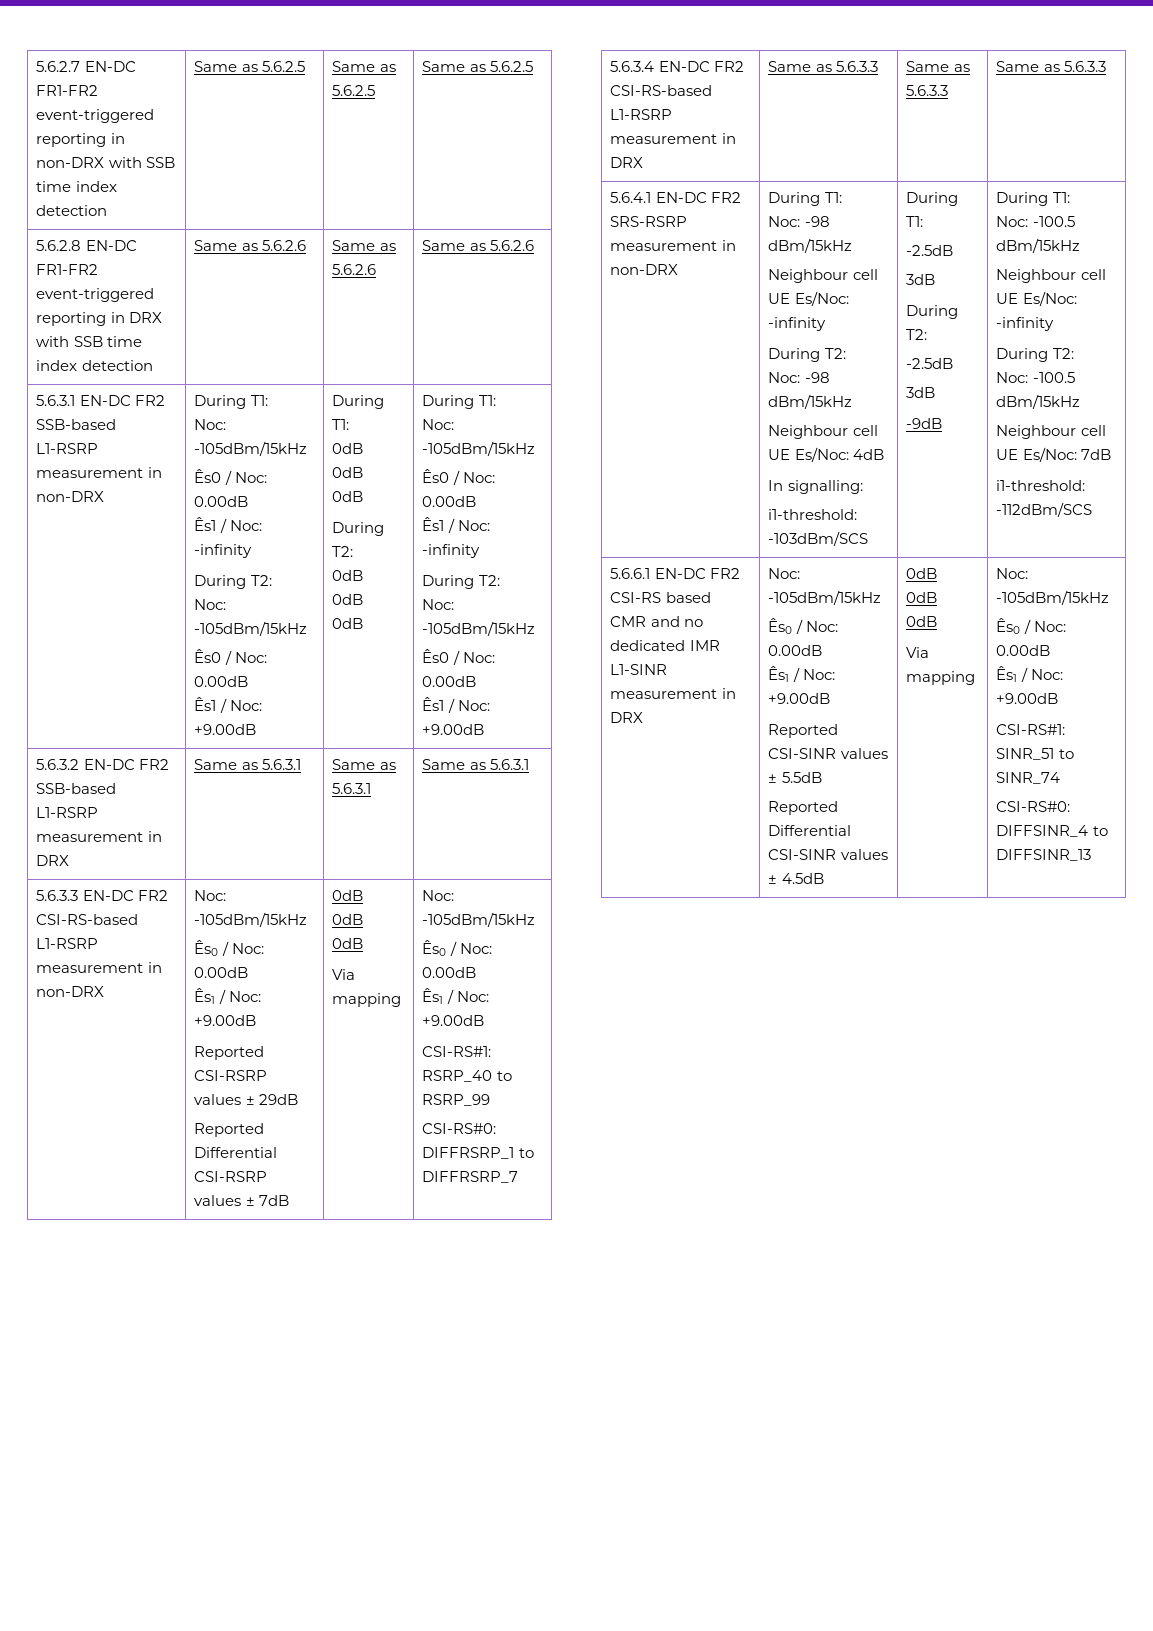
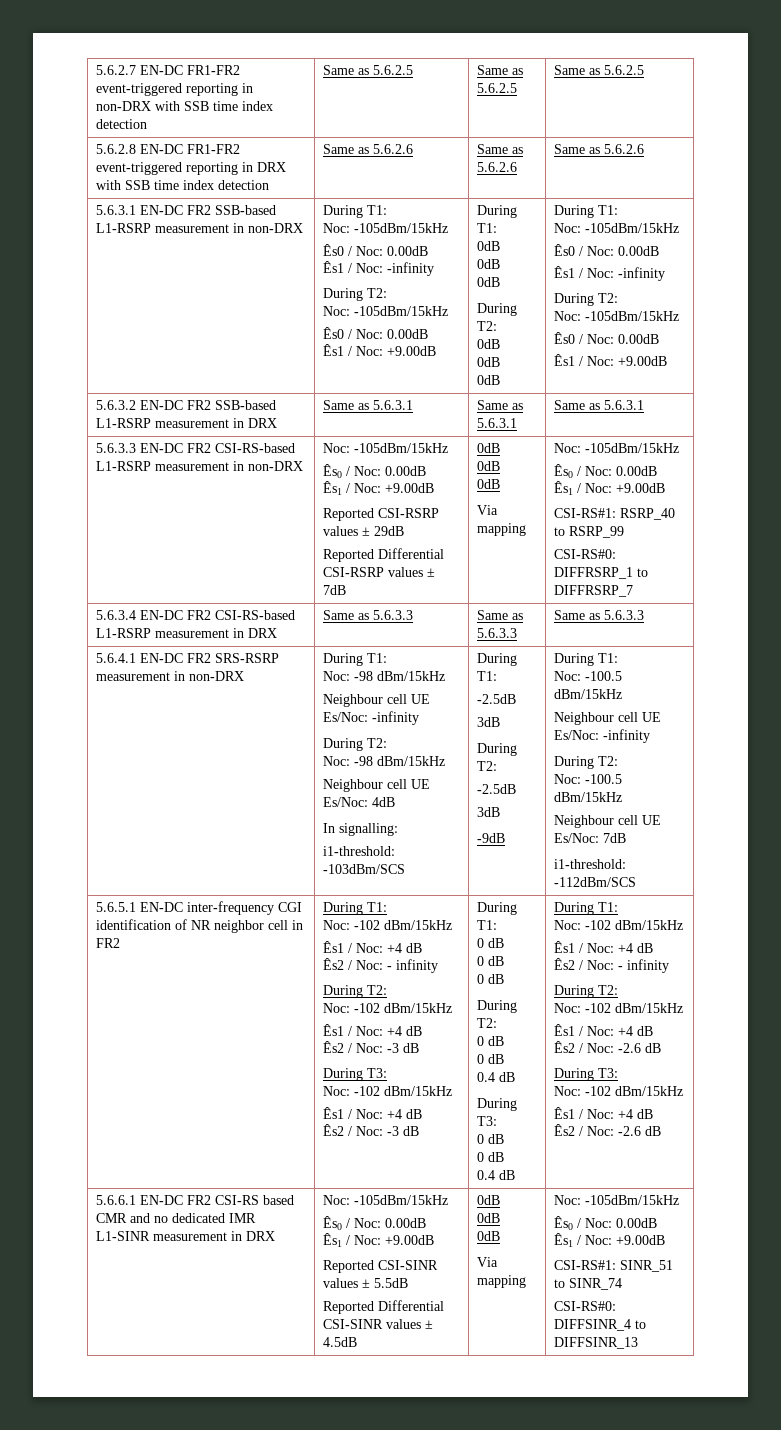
+ 5.6.5.1 EN-DC inter-frequency CGI identification of NR neighbor cell in FR2 | During T1:
+ Noc: -102 dBm/15kHz
+ Ês1 / Noc: +4 dB
+ Ês2 / Noc: - infinity
+ During T2:
+ Noc: -102 dBm/15kHz
+ Ês1 / Noc: +4 dB
+ Ês2 / Noc: -3 dB
+ During T3:
+ Noc: -102 dBm/15kHz
+ Ês1 / Noc: +4 dB
+ Ês2 / Noc: -3 dB | During T1:
+ 0 dB
+ 0 dB
+ 0 dB
+ During T2:
+ 0 dB
+ 0 dB
+ 0.4 dB
+ During T3:
+ 0 dB
+ 0 dB
+ 0.4 dB | During T1:
+ Noc: -102 dBm/15kHz
+ Ês1 / Noc: +4 dB
+ Ês2 / Noc: - infinity
+ During T2:
+ Noc: -102 dBm/15kHz
+ Ês1 / Noc: +4 dB
+ Ês2 / Noc: -2.6 dB
+ During T3:
+ Noc: -102 dBm/15kHz
+ Ês1 / Noc: +4 dB
+ Ês2 / Noc: -2.6 dB

